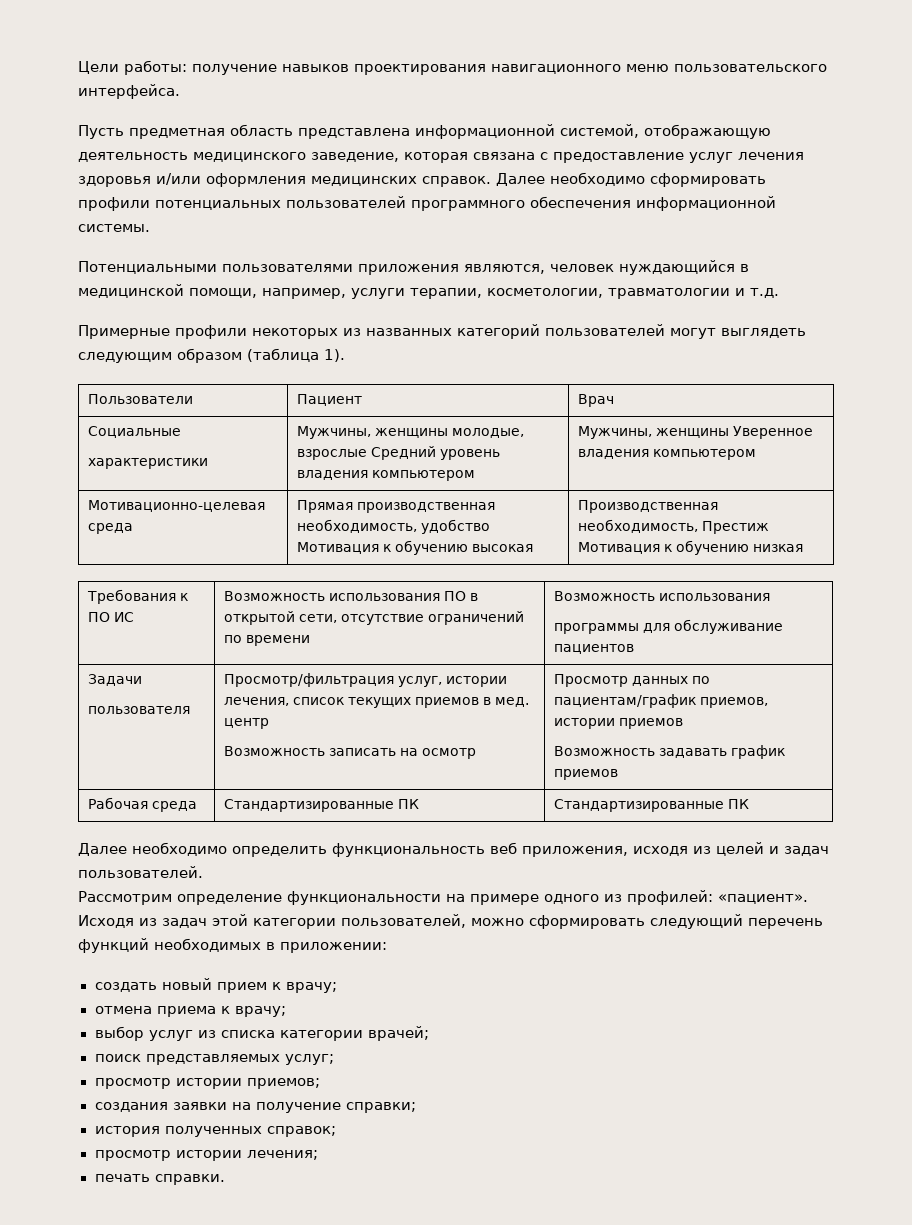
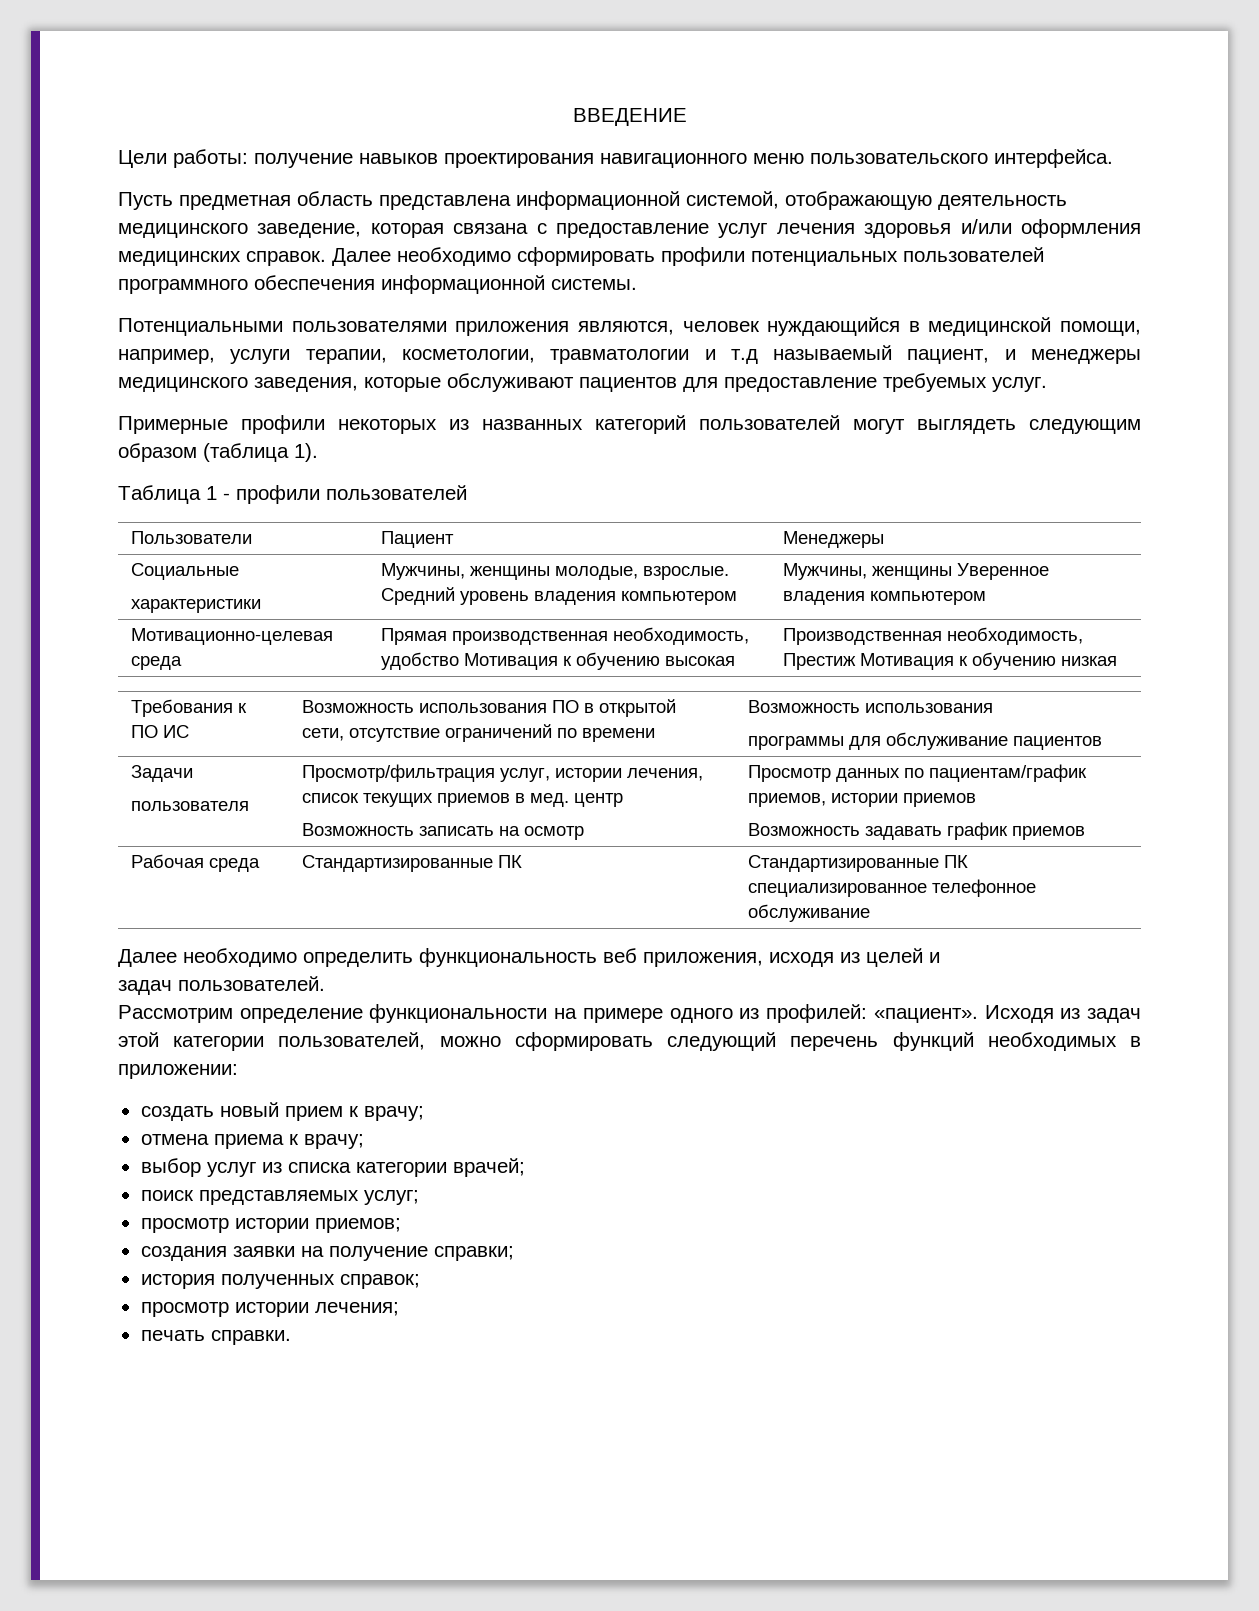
+ ВВЕДЕНИЕ
- Потенциальными пользователями приложения являются, человек нуждающийся в медицинской помощи, например, услуги терапии, косметологии, травматологии и т.д.
+ Потенциальными пользователями приложения являются, человек нуждающийся в медицинской помощи, например, услуги терапии, косметологии, травматологии и т.д называемый пациент, и менеджеры медицинского заведения, которые обслуживают пациентов для предоставление требуемых услуг.
+ Таблица 1 - профили пользователей
- Пользователи | Пациент | Врач
+ Пользователи | Пациент | Менеджеры
  Социальные
- характеристики | Мужчины, женщины молодые, взрослые Средний уровень владения компьютером | Мужчины, женщины Уверенное владения компьютером
+ характеристики | Мужчины, женщины молодые, взрослые. Средний уровень владения компьютером | Мужчины, женщины Уверенное владения компьютером
- Рабочая среда | Стандартизированные ПК | Стандартизированные ПК
+ Рабочая среда | Стандартизированные ПК | Стандартизированные ПК специализированное телефонное обслуживание
- Далее необходимо определить функциональность веб приложения, исходя из целей и задач пользователей.
+ Далее необходимо определить функциональность веб приложения, исходя из целей и
+ задач пользователей.

